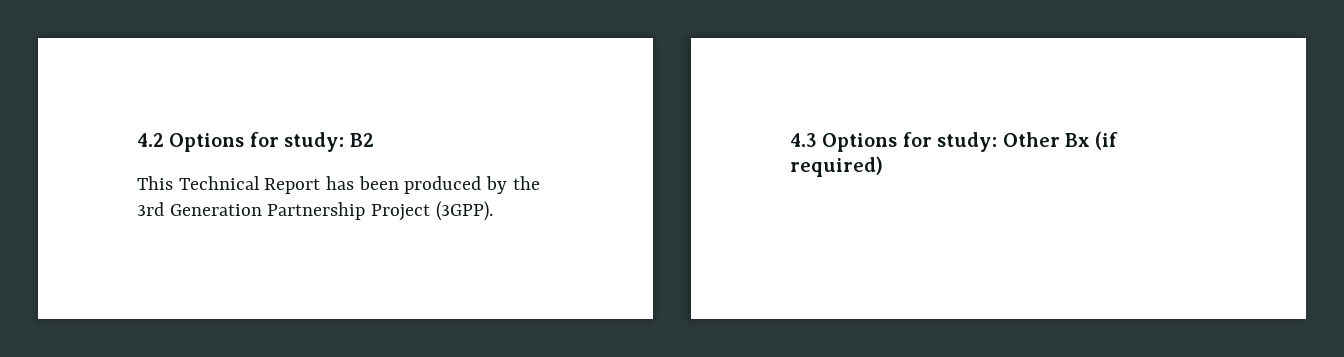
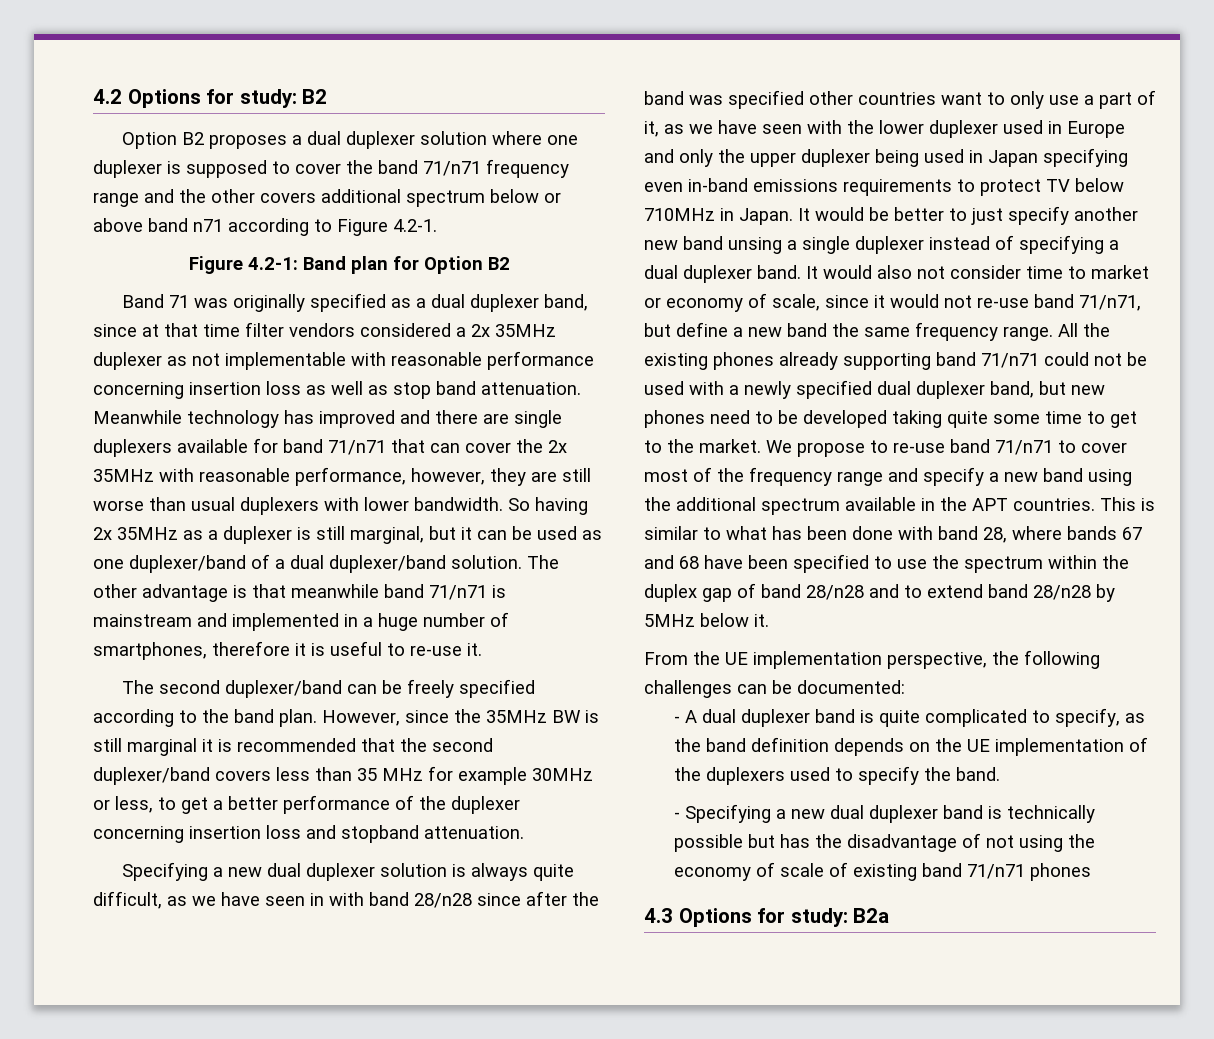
- This Technical Report has been produced by the 3rd Generation Partnership Project (3GPP).
+ Option B2 proposes a dual duplexer solution where one duplexer is supposed to cover the band 71/n71 frequency range and the other covers additional spectrum below or above band n71 according to Figure 4.2-1.
+ Figure 4.2-1: Band plan for Option B2
+ Band 71 was originally specified as a dual duplexer band, since at that time filter vendors considered a 2x 35MHz duplexer as not implementable with reasonable performance concerning insertion loss as well as stop band attenuation. Meanwhile technology has improved and there are single duplexers available for band 71/n71 that can cover the 2x 35MHz with reasonable performance, however, they are still worse than usual duplexers with lower bandwidth. So having 2x 35MHz as a duplexer is still marginal, but it can be used as one duplexer/band of a dual duplexer/band solution. The other advantage is that meanwhile band 71/n71 is mainstream and implemented in a huge number of smartphones, therefore it is useful to re-use it.
+ The second duplexer/band can be freely specified according to the band plan. However, since the 35MHz BW is still marginal it is recommended that the second duplexer/band covers less than 35 MHz for example 30MHz or less, to get a better performance of the duplexer concerning insertion loss and stopband attenuation.
+ Specifying a new dual duplexer solution is always quite difficult, as we have seen in with band 28/n28 since after the band was specified other countries want to only use a part of it, as we have seen with the lower duplexer used in Europe and only the upper duplexer being used in Japan specifying even in-band emissions requirements to protect TV below 710MHz in Japan. It would be better to just specify another new band unsing a single duplexer instead of specifying a dual duplexer band. It would also not consider time to market or economy of scale, since it would not re-use band 71/n71, but define a new band the same frequency range. All the existing phones already supporting band 71/n71 could not be used with a newly specified dual duplexer band, but new phones need to be developed taking quite some time to get to the market. We propose to re-use band 71/n71 to cover most of the frequency range and specify a new band using the additional spectrum available in the APT countries. This is similar to what has been done with band 28, where bands 67 and 68 have been specified to use the spectrum within the duplex gap of band 28/n28 and to extend band 28/n28 by 5MHz below it.
+ From the UE implementation perspective, the following challenges can be documented:
+ - A dual duplexer band is quite complicated to specify, as the band definition depends on the UE implementation of the duplexers used to specify the band.
+ - Specifying a new dual duplexer band is technically possible but has the disadvantage of not using the economy of scale of existing band 71/n71 phones
- 4.3 Options for study: Other Bx (if required)
+ 4.3 Options for study: B2a

